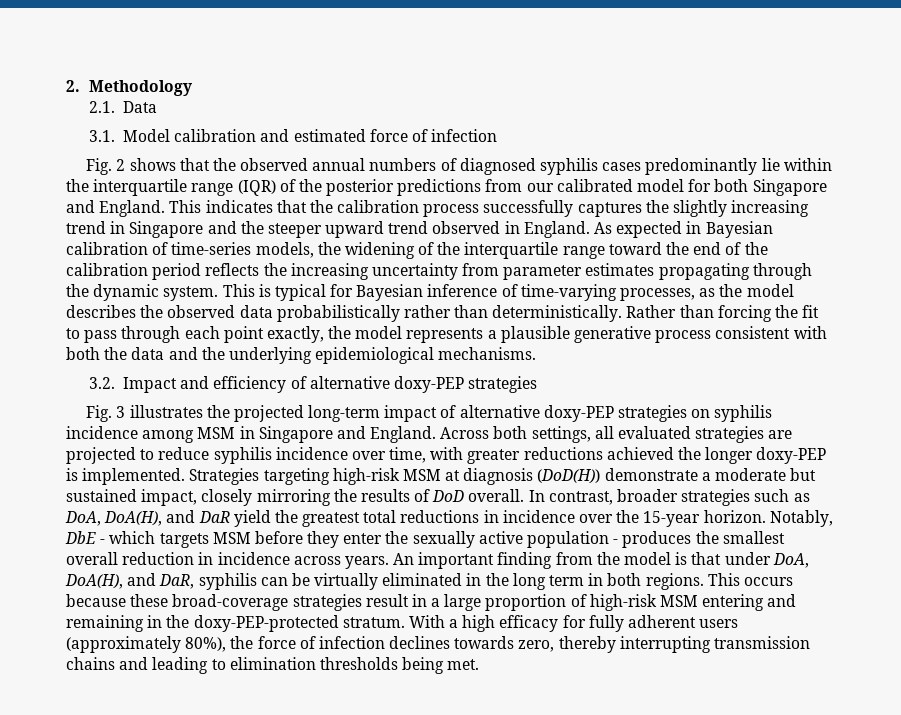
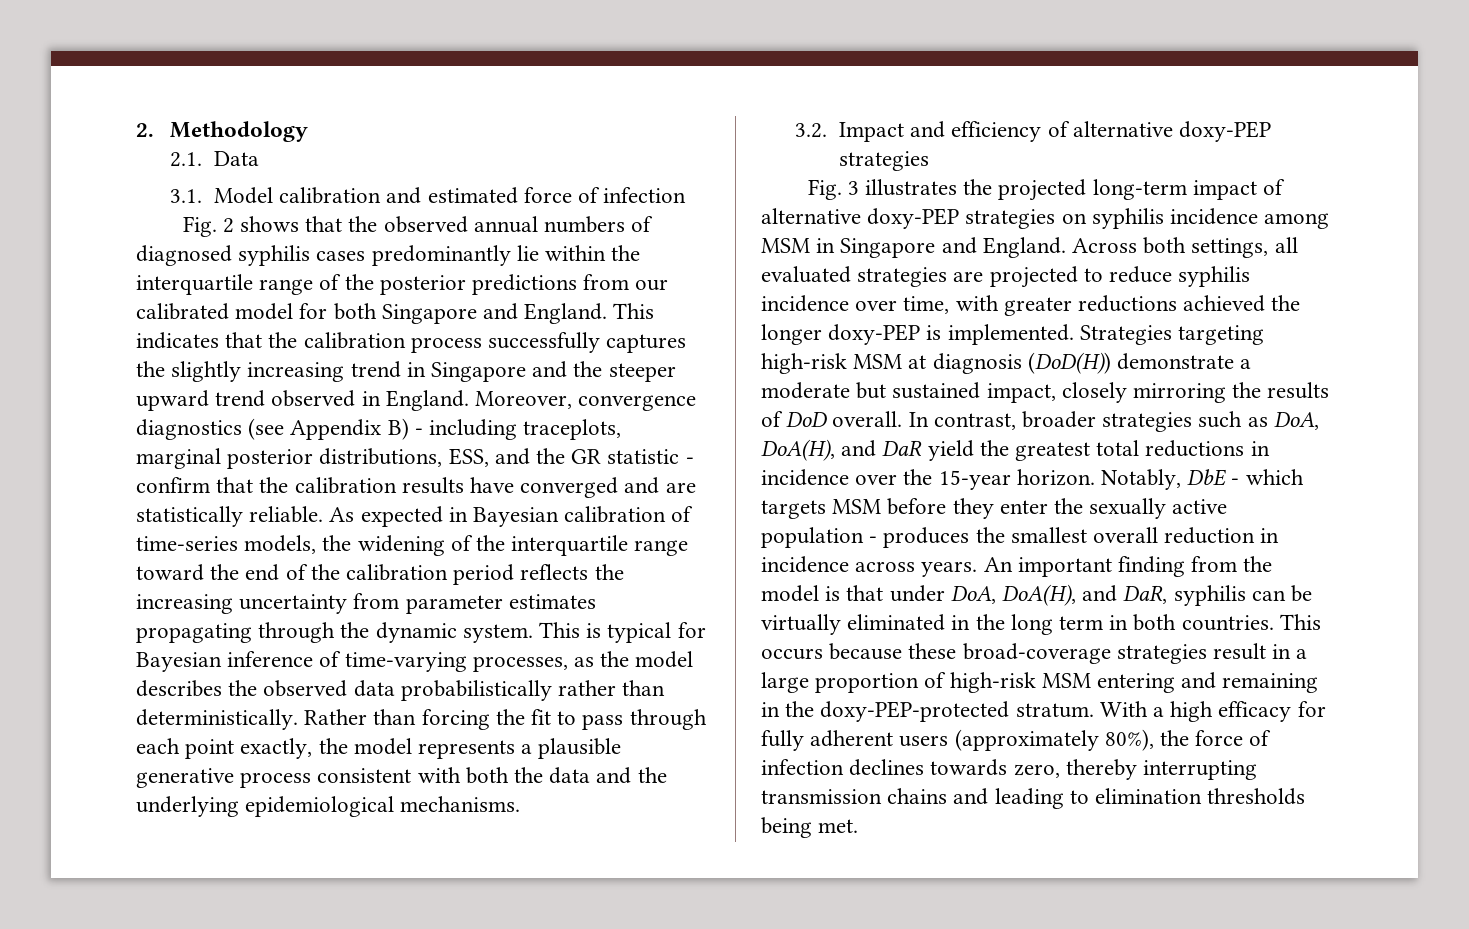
- Fig. 2 shows that the observed annual numbers of diagnosed syphilis cases predominantly lie within the interquartile range (IQR) of the posterior predictions from our calibrated model for both Singapore and England.
+ Fig. 2 shows that the observed annual numbers of diagnosed syphilis cases predominantly lie within the interquartile range of the posterior predictions from our calibrated model for both Singapore and England.
+ Moreover, convergence diagnostics (see Appendix B) - including traceplots, marginal posterior distributions, ESS, and the GR statistic - confirm that the calibration results have converged and are statistically reliable.
- An important finding from the model is that under DoA, DoA(H), and DaR, syphilis can be virtually eliminated in the long term in both regions.
+ An important finding from the model is that under DoA, DoA(H), and DaR, syphilis can be virtually eliminated in the long term in both countries.

